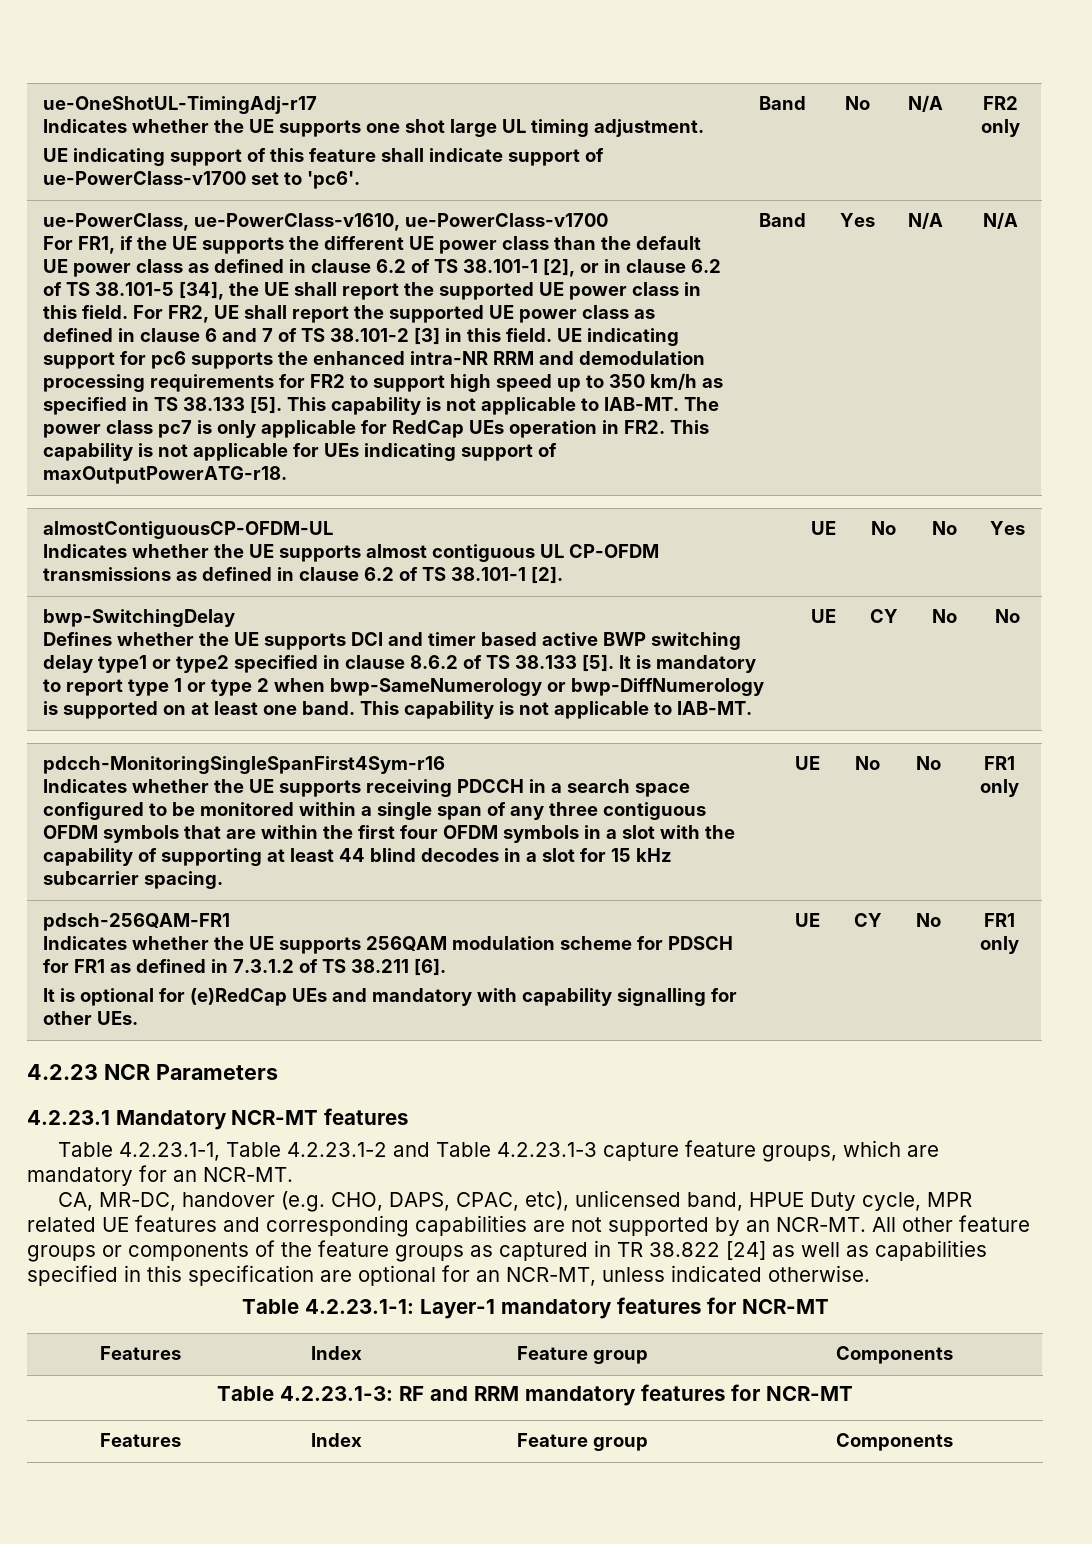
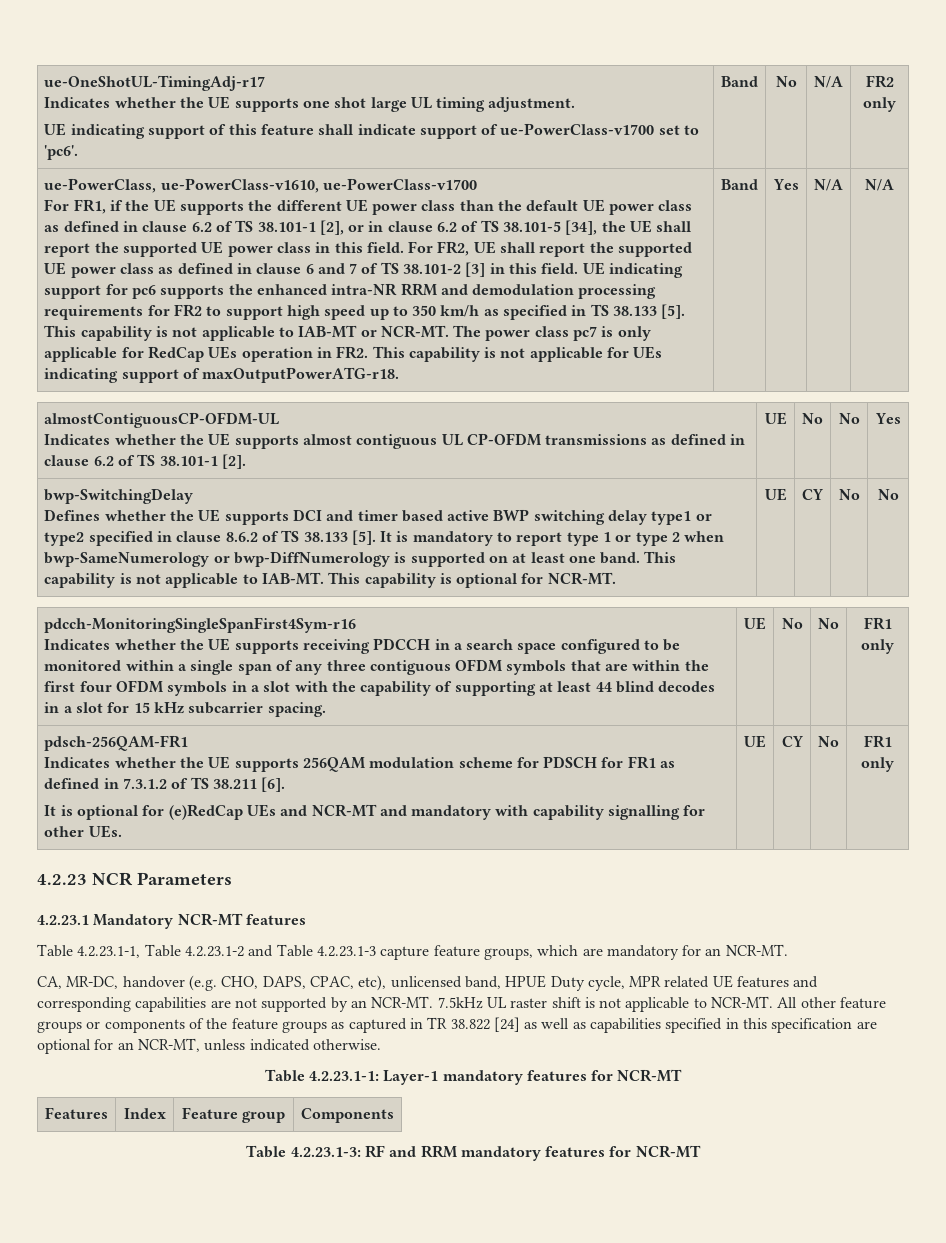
- UE indicating support for pc6 supports the enhanced intra-NR RRM and demodulation processing requirements for FR2 to support high speed up to 350 km/h as specified in TS 38.133 [5]. This capability is not applicable to IAB-MT.
+ UE indicating support for pc6 supports the enhanced intra-NR RRM and demodulation processing requirements for FR2 to support high speed up to 350 km/h as specified in TS 38.133 [5]. This capability is not applicable to IAB-MT or NCR-MT.
+ This capability is optional for NCR-MT.
- It is optional for (e)RedCap UEs and mandatory with capability signalling for other UEs.
+ It is optional for (e)RedCap UEs and NCR-MT and mandatory with capability signalling for other UEs.
+ 7.5kHz UL raster shift is not applicable to NCR-MT.
  Table 4.2.23.1-3: RF and RRM mandatory features for NCR-MT
- Features | Index | Feature group | Components

